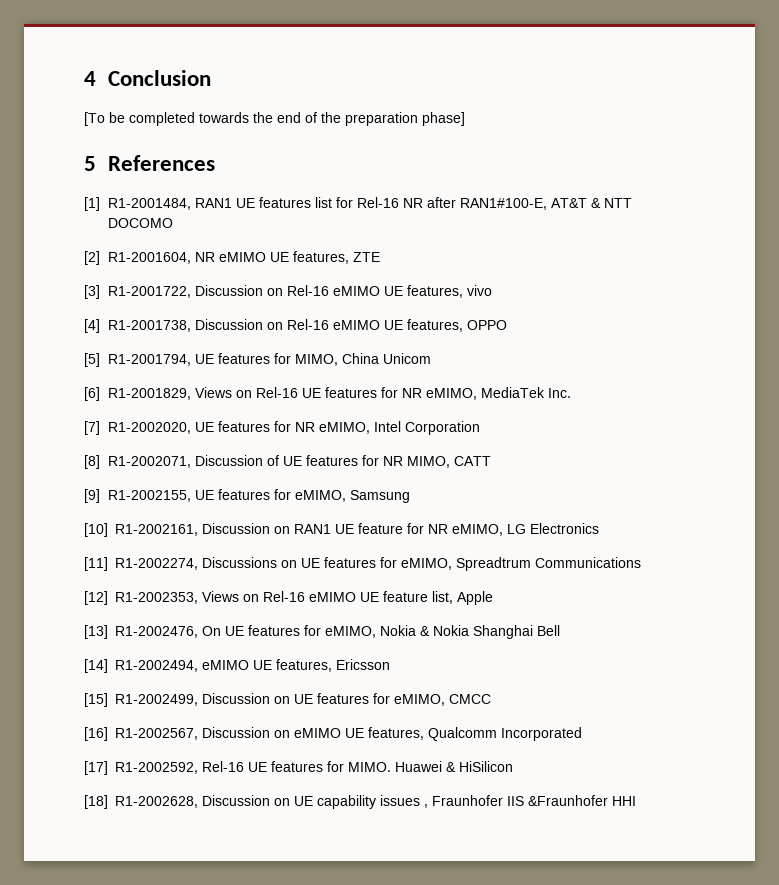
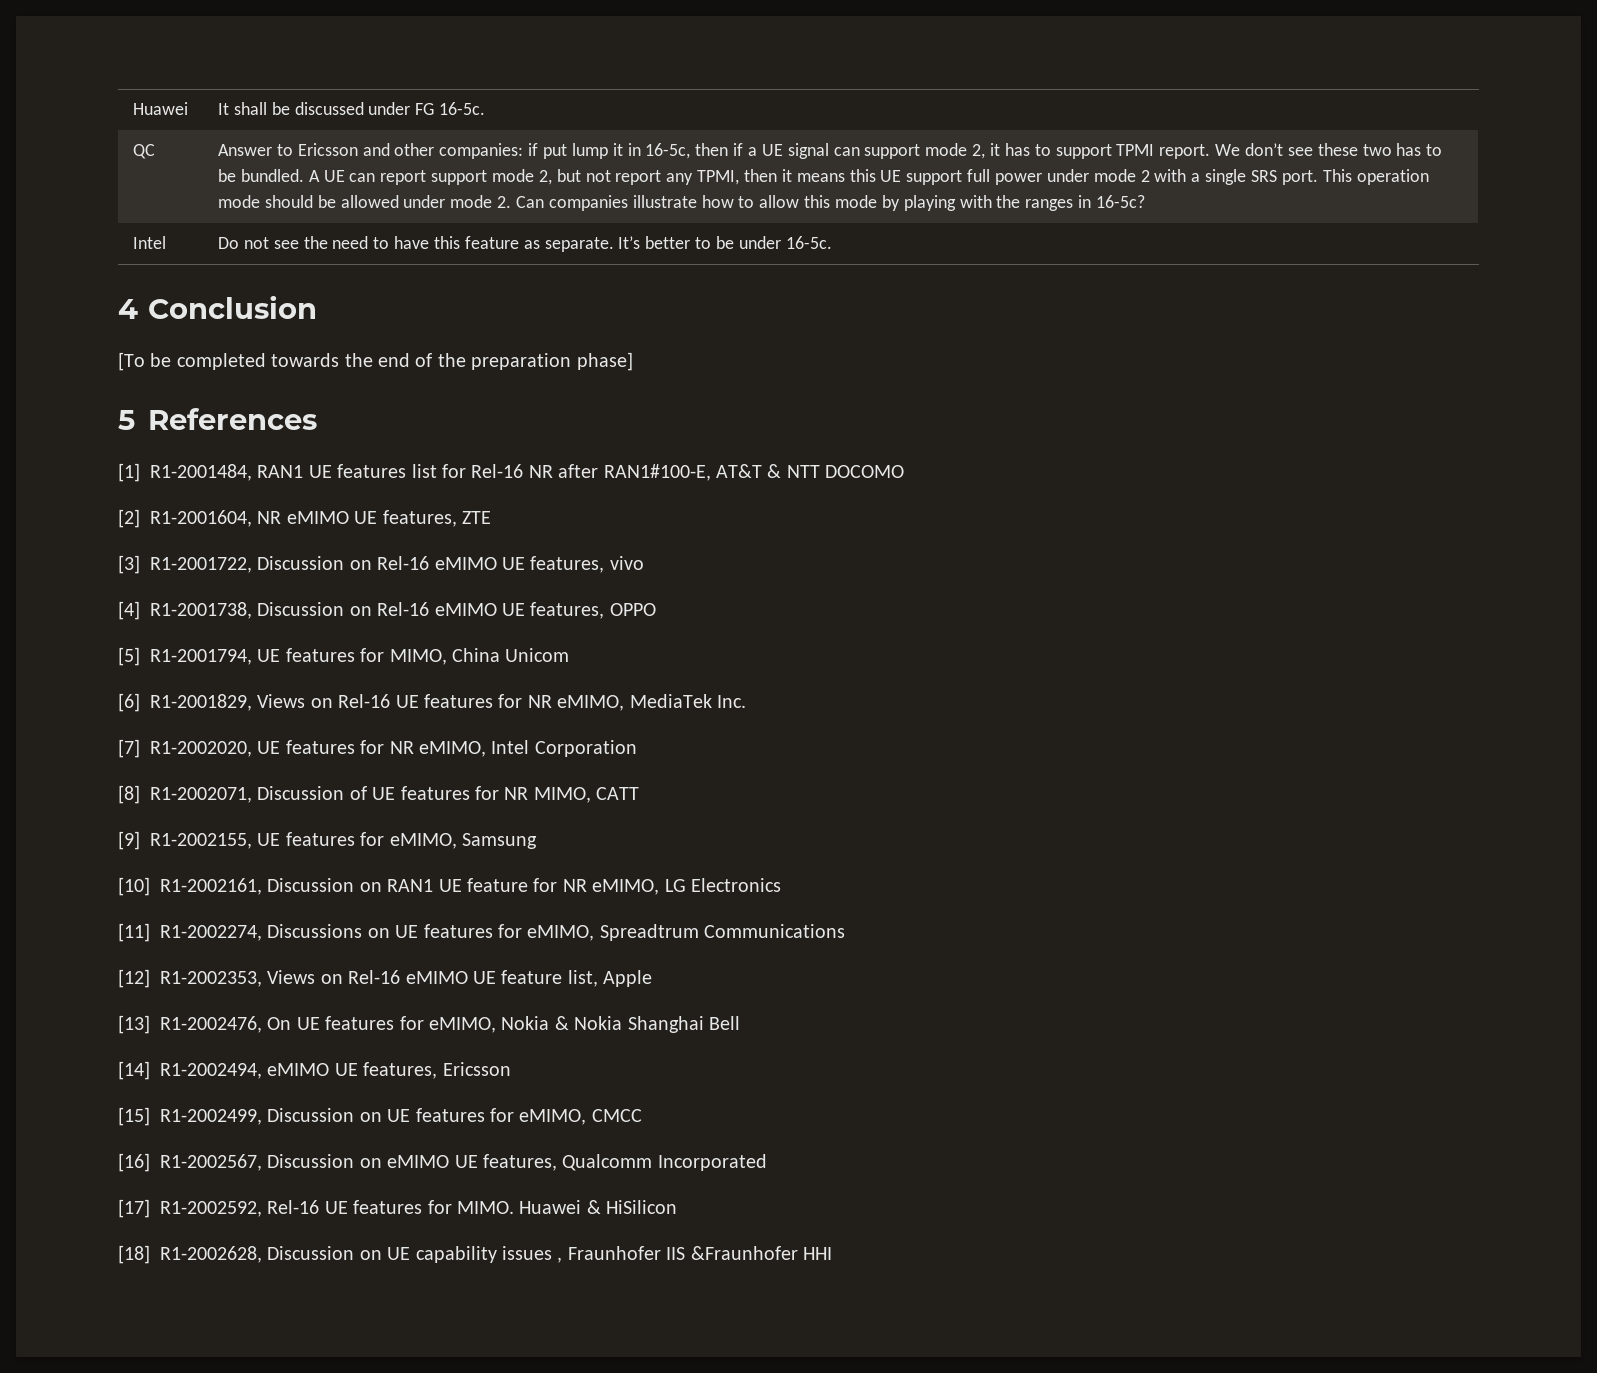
+ Huawei | It shall be discussed under FG 16-5c.
+ QC | Answer to Ericsson and other companies: if put lump it in 16-5c, then if a UE signal can support mode 2, it has to support TPMI report. We don’t see these two has to be bundled. A UE can report support mode 2, but not report any TPMI, then it means this UE support full power under mode 2 with a single SRS port. This operation mode should be allowed under mode 2. Can companies illustrate how to allow this mode by playing with the ranges in 16-5c?
+ Intel | Do not see the need to have this feature as separate. It’s better to be under 16-5c.

